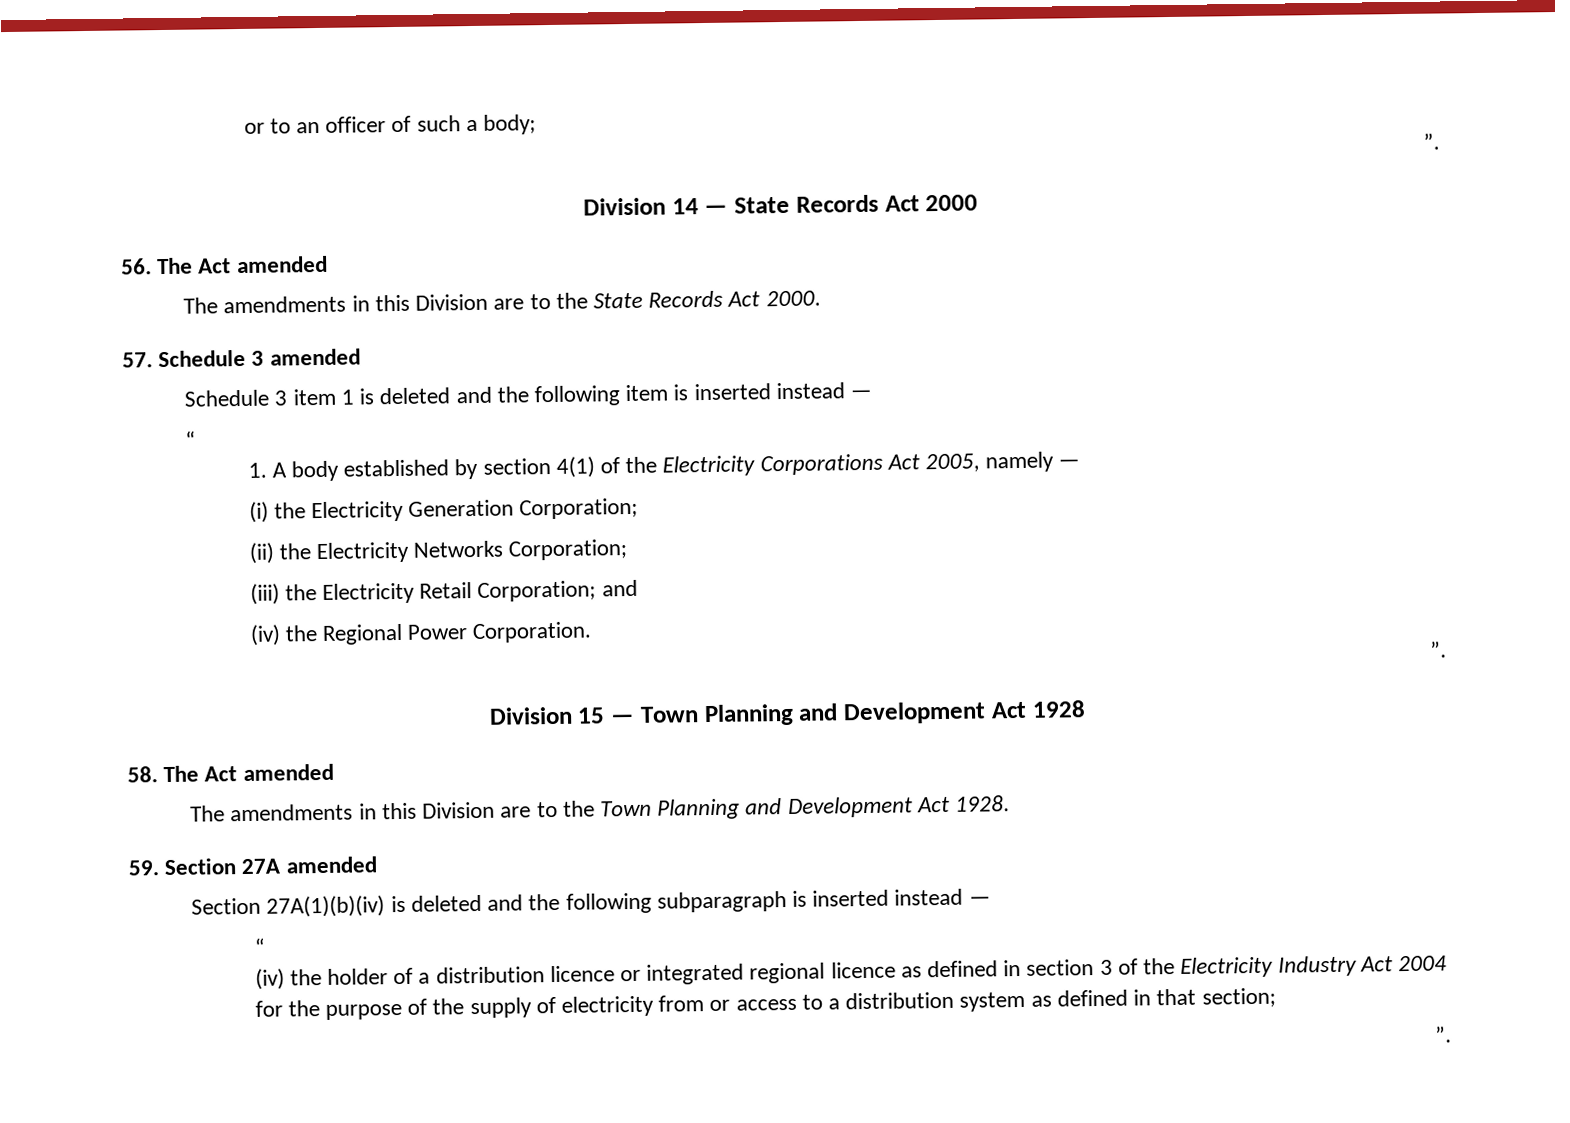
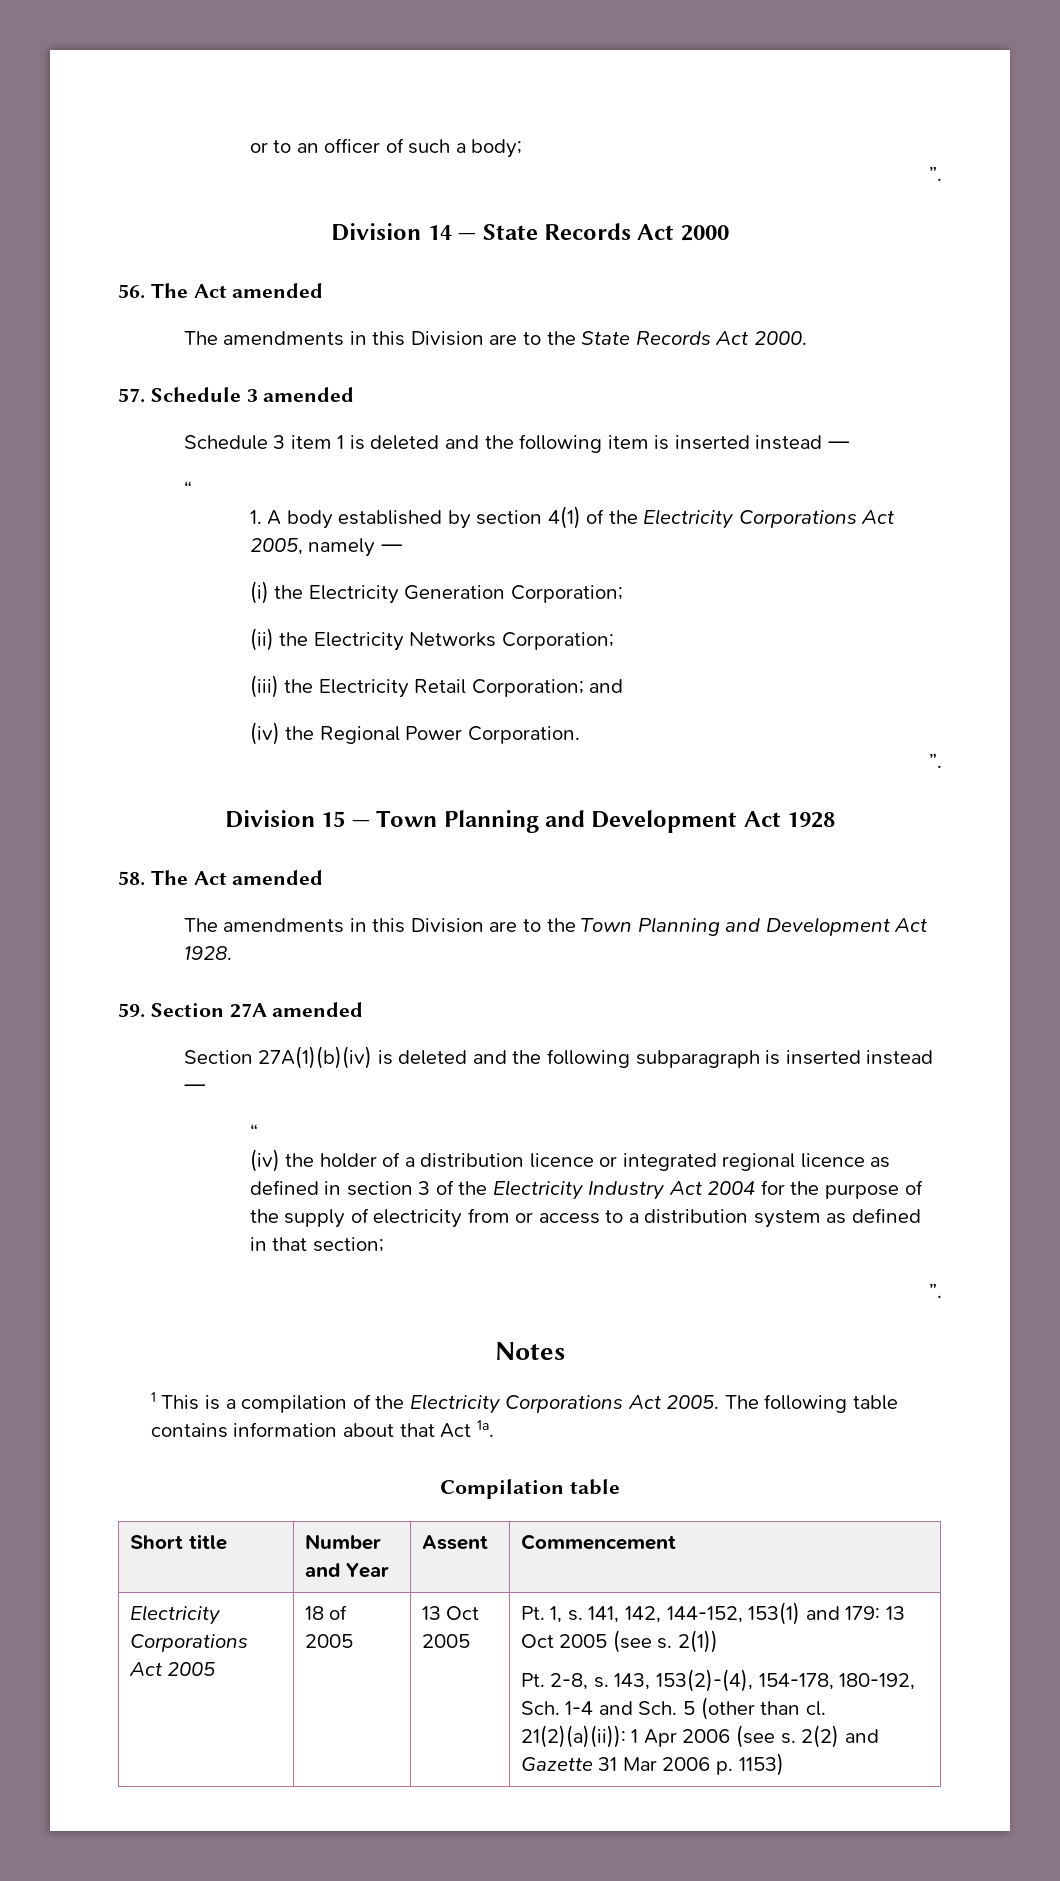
+ Notes
+ 1 This is a compilation of the Electricity Corporations Act 2005. The following table contains information about that Act 1a.
+ Compilation table
+ Short title | Number and Year | Assent | Commencement
+ Electricity Corporations Act 2005 | 18 of 2005 | 13 Oct 2005 | Pt. 1, s. 141, 142, 144-152, 153(1) and 179: 13 Oct 2005 (see s. 2(1))
+ Pt. 2-8, s. 143, 153(2)-(4), 154-178, 180-192, Sch. 1-4 and Sch. 5 (other than cl. 21(2)(a)(ii)): 1 Apr 2006 (see s. 2(2) and Gazette 31 Mar 2006 p. 1153)

